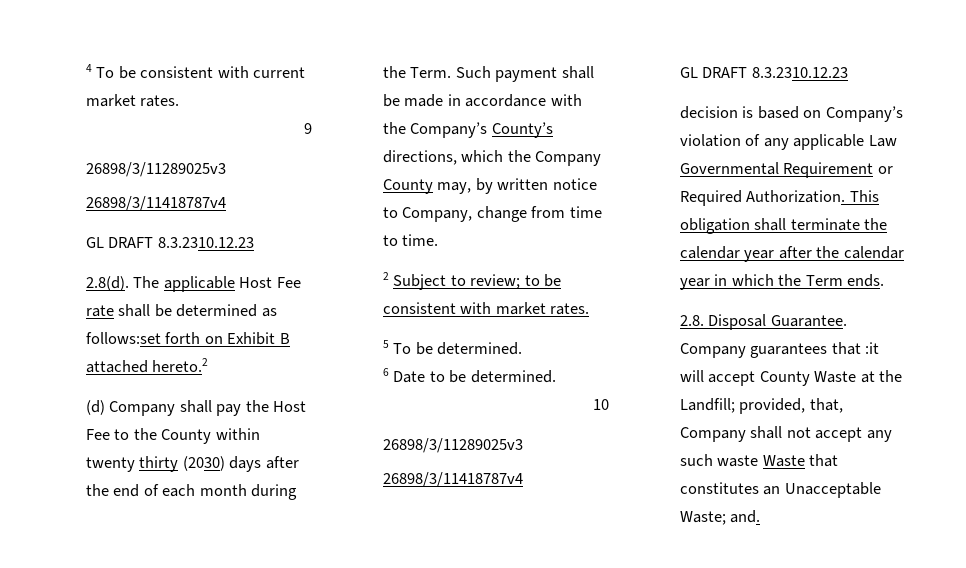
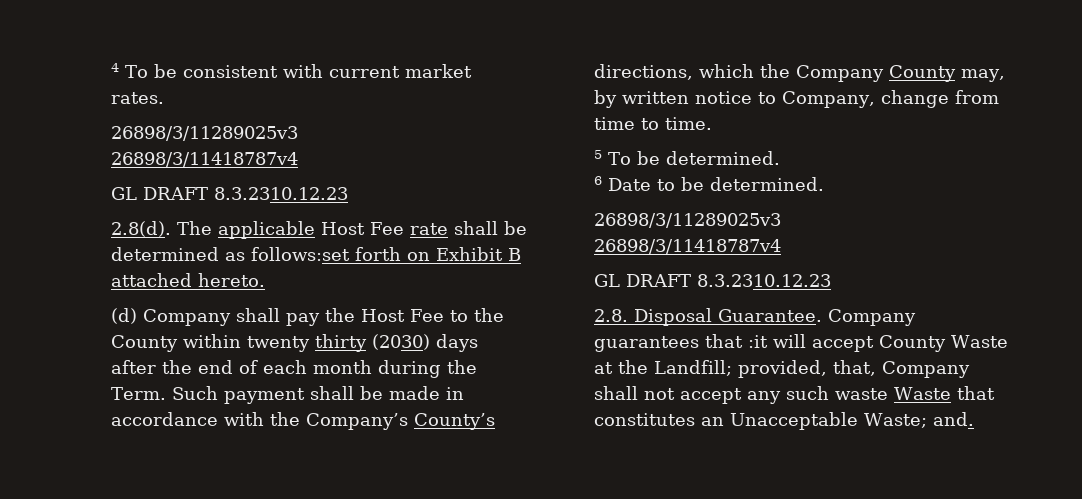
- 9
- 2.8(d). The applicable Host Fee rate shall be determined as follows:set forth on Exhibit B attached hereto.2
+ 2.8(d). The applicable Host Fee rate shall be determined as follows:set forth on Exhibit B attached hereto.
- 2 Subject to review; to be consistent with market rates.
  6 Date to be determined.
- 10
  26898/3/11289025v3
  26898/3/11418787v4
  GL DRAFT 8.3.2310.12.23
- decision is based on Company’s violation of any applicable Law Governmental Requirement or Required Authorization. This obligation shall terminate the calendar year after the calendar year in which the Term ends.

